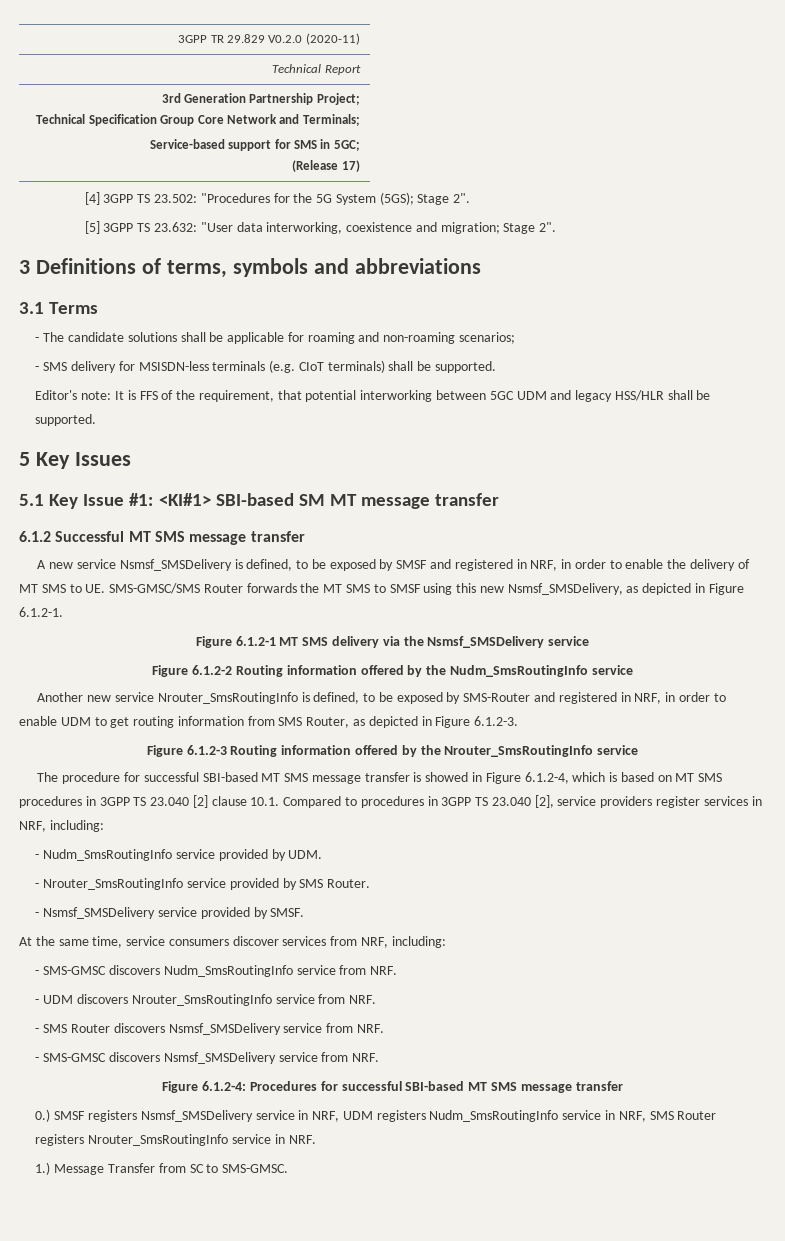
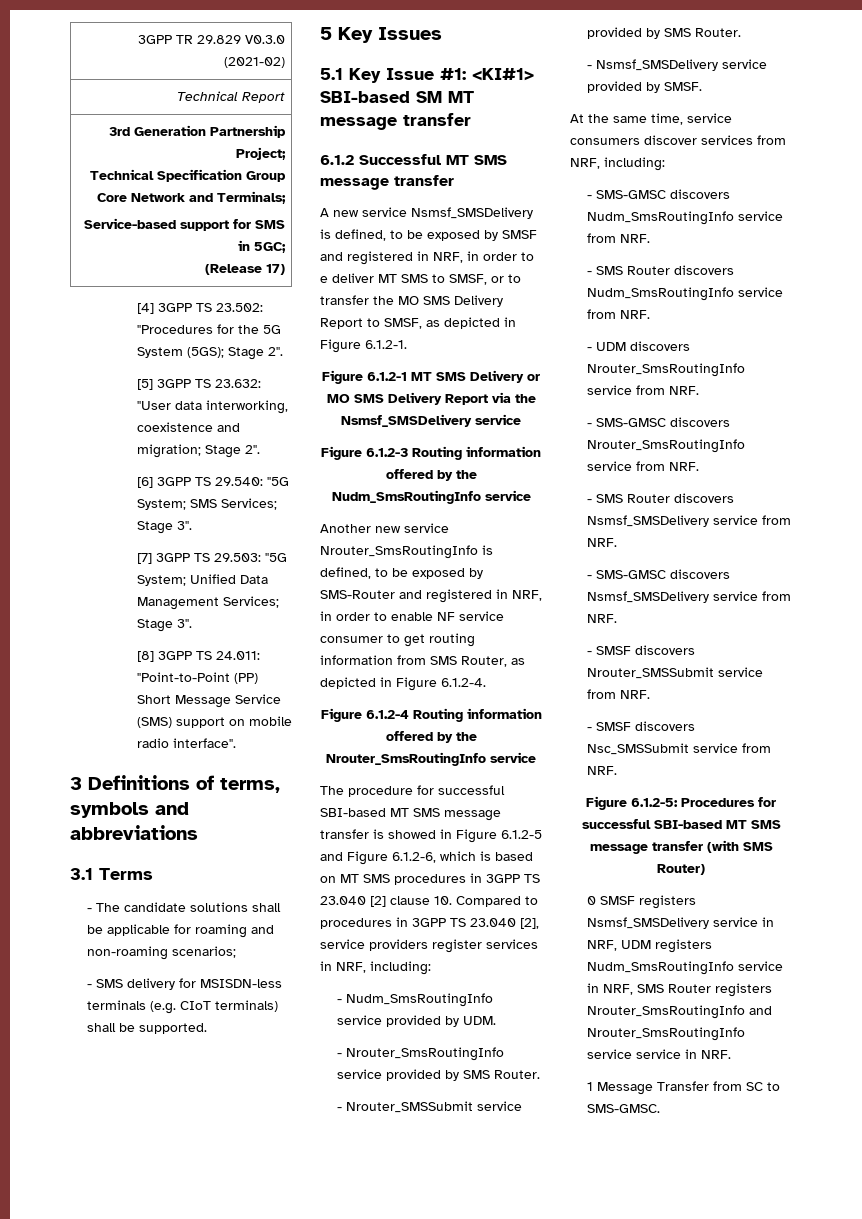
- 3GPP TR 29.829 V0.2.0 (2020-11)
+ 3GPP TR 29.829 V0.3.0 (2021-02)
+ [6] 3GPP TS 29.540: "5G System; SMS Services; Stage 3".
+ [7] 3GPP TS 29.503: "5G System; Unified Data Management Services; Stage 3".
+ [8] 3GPP TS 24.011: "Point-to-Point (PP) Short Message Service (SMS) support on mobile radio interface".
- Editor's note: It is FFS of the requirement, that potential interworking between 5GC UDM and legacy HSS/HLR shall be supported.
- A new service Nsmsf_SMSDelivery is defined, to be exposed by SMSF and registered in NRF, in order to enable the delivery of MT SMS to UE. SMS-GMSC/SMS Router forwards the MT SMS to SMSF using this new Nsmsf_SMSDelivery, as depicted in Figure 6.1.2-1.
+ A new service Nsmsf_SMSDelivery is defined, to be exposed by SMSF and registered in NRF, in order to e deliver MT SMS to SMSF, or to transfer the MO SMS Delivery Report to SMSF, as depicted in Figure 6.1.2-1.
- Figure 6.1.2-1 MT SMS delivery via the Nsmsf_SMSDelivery service
+ Figure 6.1.2-1 MT SMS Delivery or MO SMS Delivery Report via the Nsmsf_SMSDelivery service
- Figure 6.1.2-2 Routing information offered by the Nudm_SmsRoutingInfo service
+ Figure 6.1.2-3 Routing information offered by the Nudm_SmsRoutingInfo service
- Another new service Nrouter_SmsRoutingInfo is defined, to be exposed by SMS-Router and registered in NRF, in order to enable UDM to get routing information from SMS Router, as depicted in Figure 6.1.2-3.
- Figure 6.1.2-3 Routing information offered by the Nrouter_SmsRoutingInfo service
+ Another new service Nrouter_SmsRoutingInfo is defined, to be exposed by SMS-Router and registered in NRF, in order to enable NF service consumer to get routing information from SMS Router, as depicted in Figure 6.1.2-4.
+ Figure 6.1.2-4 Routing information offered by the Nrouter_SmsRoutingInfo service
- The procedure for successful SBI-based MT SMS message transfer is showed in Figure 6.1.2-4, which is based on MT SMS procedures in 3GPP TS 23.040 [2] clause 10.1. Compared to procedures in 3GPP TS 23.040 [2], service providers register services in NRF, including:
+ The procedure for successful SBI-based MT SMS message transfer is showed in Figure 6.1.2-5 and Figure 6.1.2-6, which is based on MT SMS procedures in 3GPP TS 23.040 [2] clause 10. Compared to procedures in 3GPP TS 23.040 [2], service providers register services in NRF, including:
+ - Nrouter_SMSSubmit service provided by SMS Router.
+ - SMS Router discovers Nudm_SmsRoutingInfo service from NRF.
+ - SMS-GMSC discovers Nrouter_SmsRoutingInfo service from NRF.
- Figure 6.1.2-4: Procedures for successful SBI-based MT SMS message transfer
- 0.) SMSF registers Nsmsf_SMSDelivery service in NRF, UDM registers Nudm_SmsRoutingInfo service in NRF, SMS Router registers Nrouter_SmsRoutingInfo service in NRF.
+ - SMSF discovers Nrouter_SMSSubmit service from NRF.
+ - SMSF discovers Nsc_SMSSubmit service from NRF.
+ Figure 6.1.2-5: Procedures for successful SBI-based MT SMS message transfer (with SMS Router)
+ 0 SMSF registers Nsmsf_SMSDelivery service in NRF, UDM registers Nudm_SmsRoutingInfo service in NRF, SMS Router registers Nrouter_SmsRoutingInfo and Nrouter_SmsRoutingInfo service service in NRF.
- 1.) Message Transfer from SC to SMS-GMSC.
+ 1 Message Transfer from SC to SMS-GMSC.

